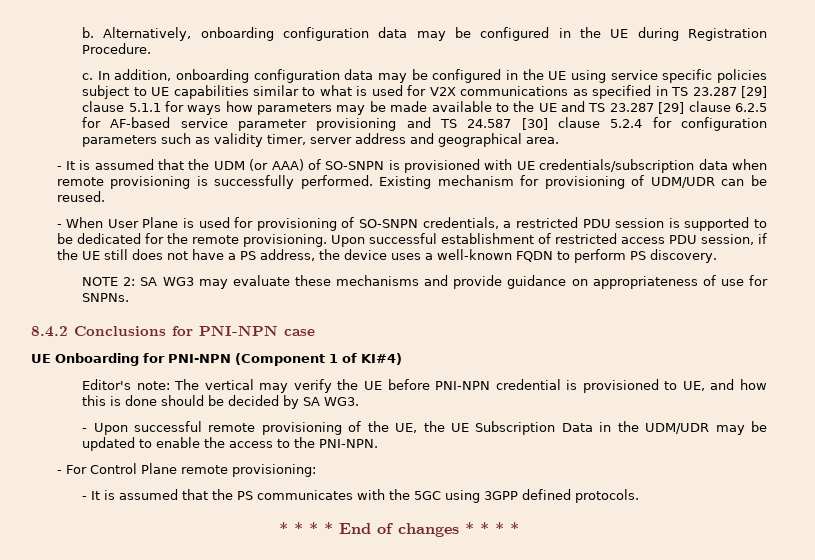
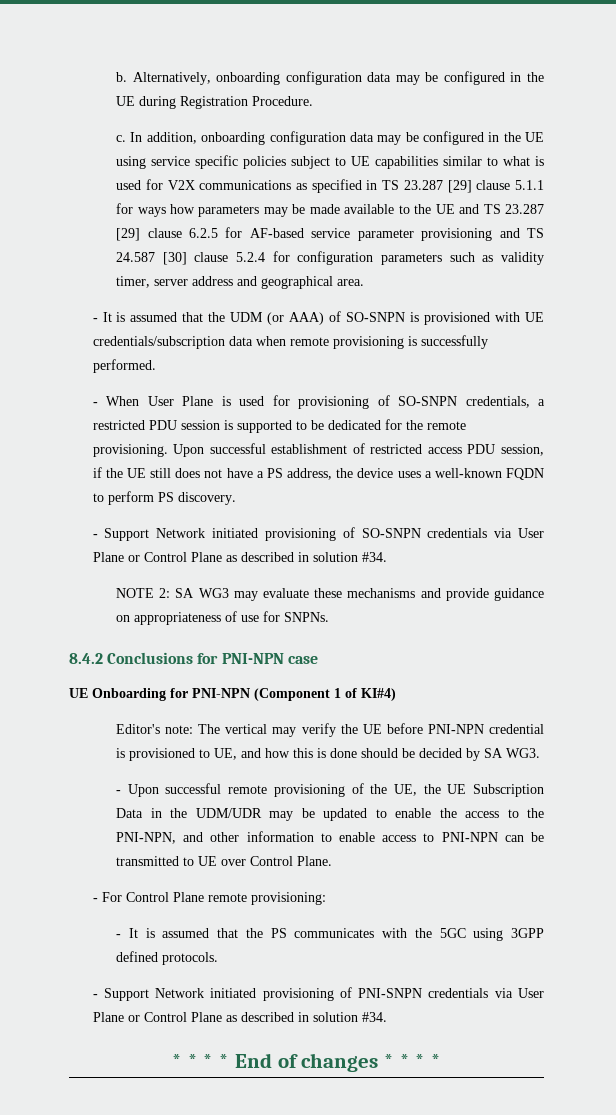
- Existing mechanism for provisioning of UDM/UDR can be reused.
+ - Support Network initiated provisioning of SO-SNPN credentials via User Plane or Control Plane as described in solution #34.
- - Upon successful remote provisioning of the UE, the UE Subscription Data in the UDM/UDR may be updated to enable the access to the PNI-NPN.
+ - Upon successful remote provisioning of the UE, the UE Subscription Data in the UDM/UDR may be updated to enable the access to the PNI-NPN, and other information to enable access to PNI-NPN can be transmitted to UE over Control Plane.
+ - Support Network initiated provisioning of PNI-SNPN credentials via User Plane or Control Plane as described in solution #34.

